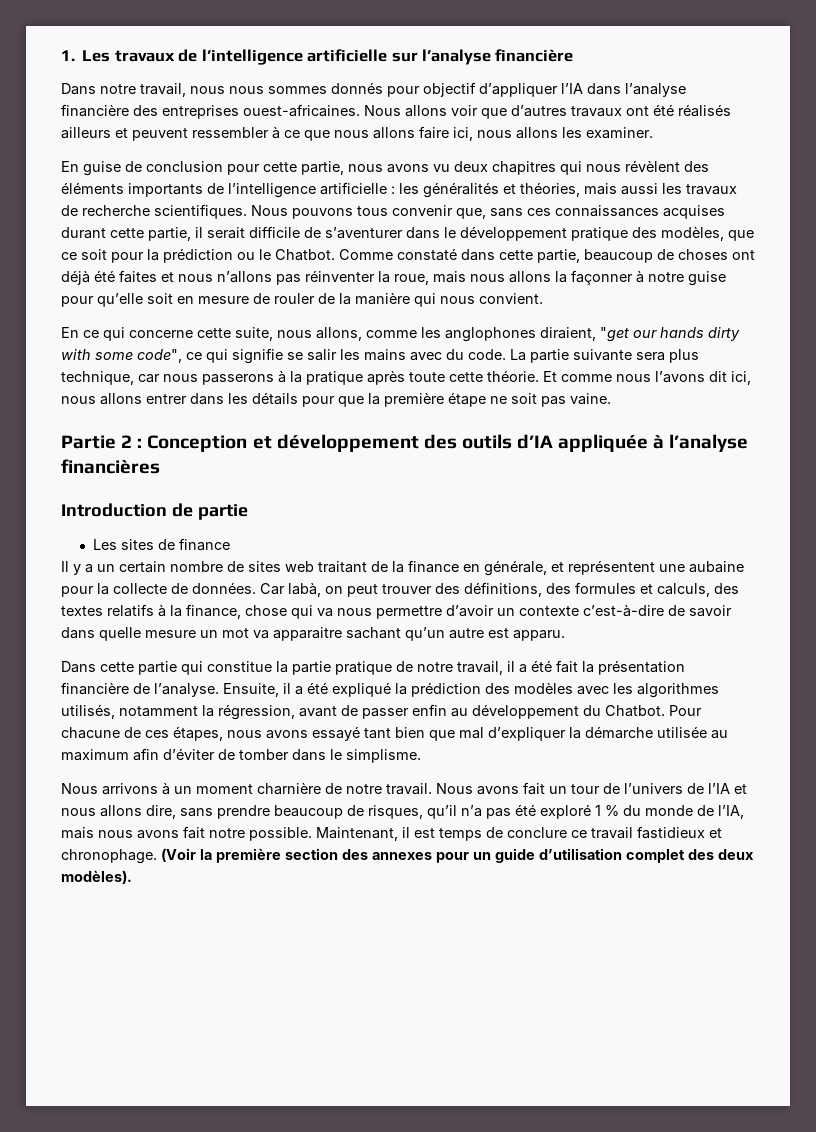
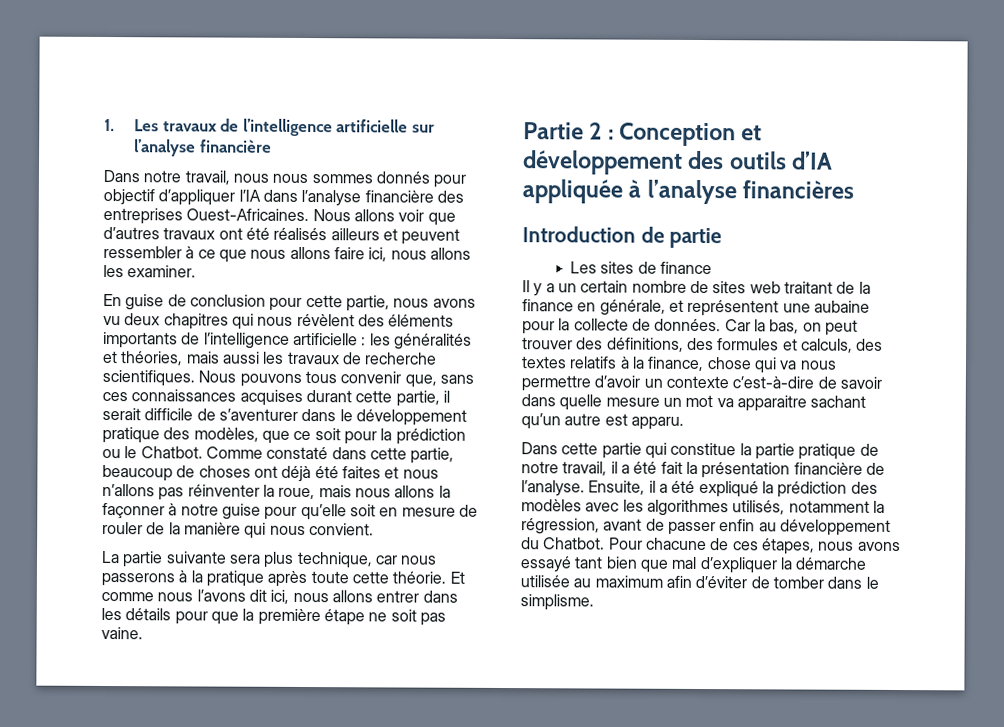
- Dans notre travail, nous nous sommes donnés pour objectif d’appliquer l’IA dans l’analyse financière des entreprises ouest-africaines.
+ Dans notre travail, nous nous sommes donnés pour objectif d’appliquer l’IA dans l’analyse financière des entreprises Ouest-Africaines.
- En ce qui concerne cette suite, nous allons, comme les anglophones diraient, "get our hands dirty with some code", ce qui signifie se salir les mains avec du code.
- Car labà, on peut trouver des définitions, des formules et calculs, des textes relatifs à la finance, chose qui va nous permettre d’avoir un contexte c’est-à-dire de savoir dans quelle mesure un mot va apparaitre sachant qu’un autre est apparu.
+ Car la bas, on peut trouver des définitions, des formules et calculs, des textes relatifs à la finance, chose qui va nous permettre d’avoir un contexte c’est-à-dire de savoir dans quelle mesure un mot va apparaitre sachant qu’un autre est apparu.
- Nous arrivons à un moment charnière de notre travail. Nous avons fait un tour de l’univers de l’IA et nous allons dire, sans prendre beaucoup de risques, qu’il n’a pas été exploré 1 % du monde de l’IA, mais nous avons fait notre possible. Maintenant, il est temps de conclure ce travail fastidieux et chronophage. (Voir la première section des annexes pour un guide d’utilisation complet des deux modèles).

